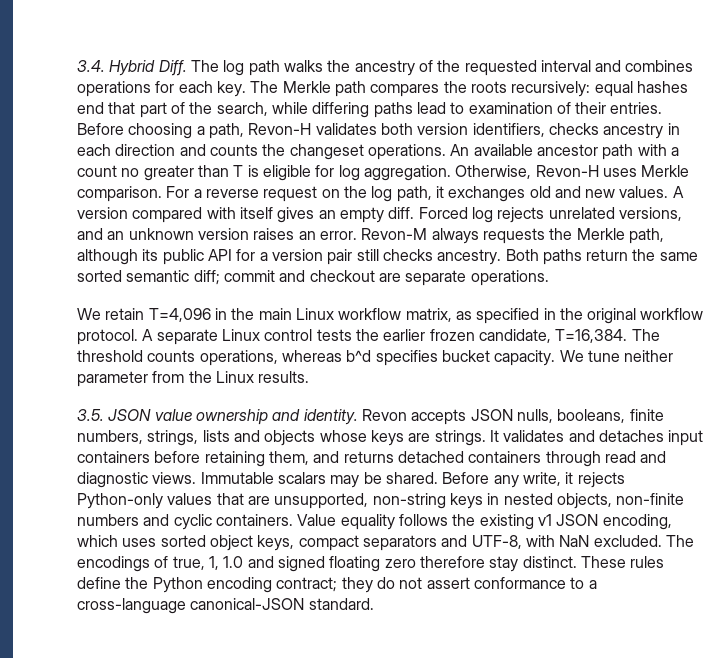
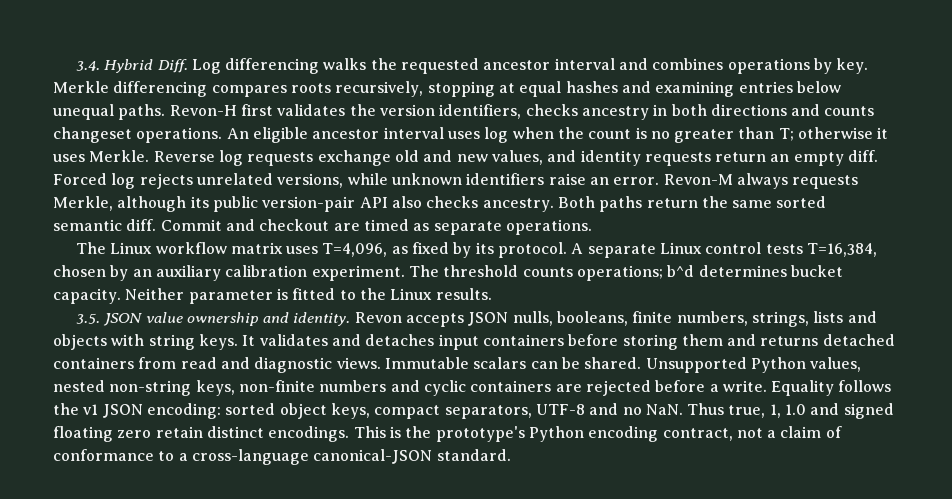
- The log path walks the ancestry of the requested interval and combines operations for each key. The Merkle path compares the roots recursively: equal hashes end that part of the search, while differing paths lead to examination of their entries. Before choosing a path, Revon-H validates both version identifiers, checks ancestry in each direction and counts the changeset operations.
+ Log differencing walks the requested ancestor interval and combines operations by key. Merkle differencing compares roots recursively, stopping at equal hashes and examining entries below unequal paths. Revon-H first validates the version identifiers, checks ancestry in both directions and counts changeset operations.
- An available ancestor path with a count no greater than T is eligible for log aggregation. Otherwise, Revon-H uses Merkle comparison. For a reverse request on the log path, it exchanges old and new values. A version compared with itself gives an empty diff.
+ An eligible ancestor interval uses log when the count is no greater than T; otherwise it uses Merkle. Reverse log requests exchange old and new values, and identity requests return an empty diff.
- Forced log rejects unrelated versions, and an unknown version raises an error.
+ Forced log rejects unrelated versions, while unknown identifiers raise an error.
- Revon-M always requests the Merkle path, although its public API for a version pair still checks ancestry.
+ Revon-M always requests Merkle, although its public version-pair API also checks ancestry.
- Both paths return the same sorted semantic diff; commit and checkout are separate operations.
+ Both paths return the same sorted semantic diff. Commit and checkout are timed as separate operations.
- We retain T=4,096 in the main Linux workflow matrix, as specified in the original workflow protocol.
+ The Linux workflow matrix uses T=4,096, as fixed by its protocol.
- A separate Linux control tests the earlier frozen candidate, T=16,384. The threshold counts operations, whereas b^d specifies bucket capacity. We tune neither parameter from the Linux results.
+ A separate Linux control tests T=16,384, chosen by an auxiliary calibration experiment. The threshold counts operations; b^d determines bucket capacity. Neither parameter is fitted to the Linux results.
- Revon accepts JSON nulls, booleans, finite numbers, strings, lists and objects whose keys are strings.
+ Revon accepts JSON nulls, booleans, finite numbers, strings, lists and objects with string keys.
- It validates and detaches input containers before retaining them, and returns detached containers through read and diagnostic views.
+ It validates and detaches input containers before storing them and returns detached containers from read and diagnostic views.
- Immutable scalars may be shared.
+ Immutable scalars can be shared.
- Before any write, it rejects Python-only values that are unsupported, non-string keys in nested objects, non-finite numbers and cyclic containers. Value equality follows the existing v1 JSON encoding, which uses sorted object keys, compact separators and UTF-8, with NaN excluded. The encodings of true, 1, 1.0 and signed floating zero therefore stay distinct. These rules define the Python encoding contract; they do not assert conformance to a cross-language canonical-JSON standard.
+ Unsupported Python values, nested non-string keys, non-finite numbers and cyclic containers are rejected before a write. Equality follows the v1 JSON encoding: sorted object keys, compact separators, UTF-8 and no NaN. Thus true, 1, 1.0 and signed floating zero retain distinct encodings. This is the prototype's Python encoding contract, not a claim of conformance to a cross-language canonical-JSON standard.

